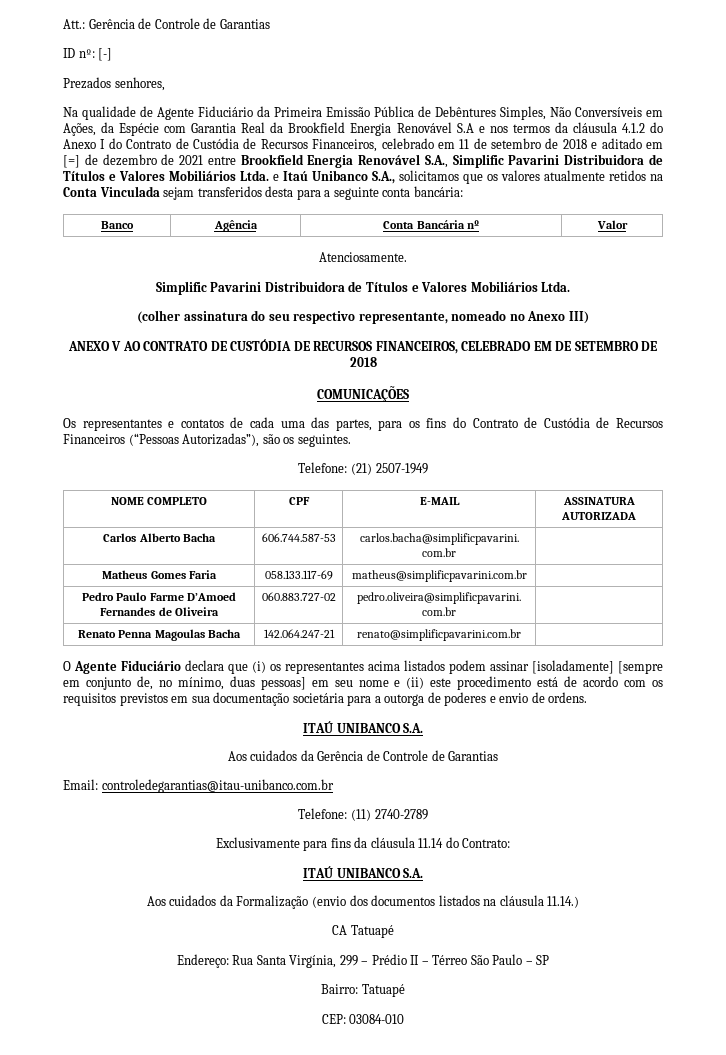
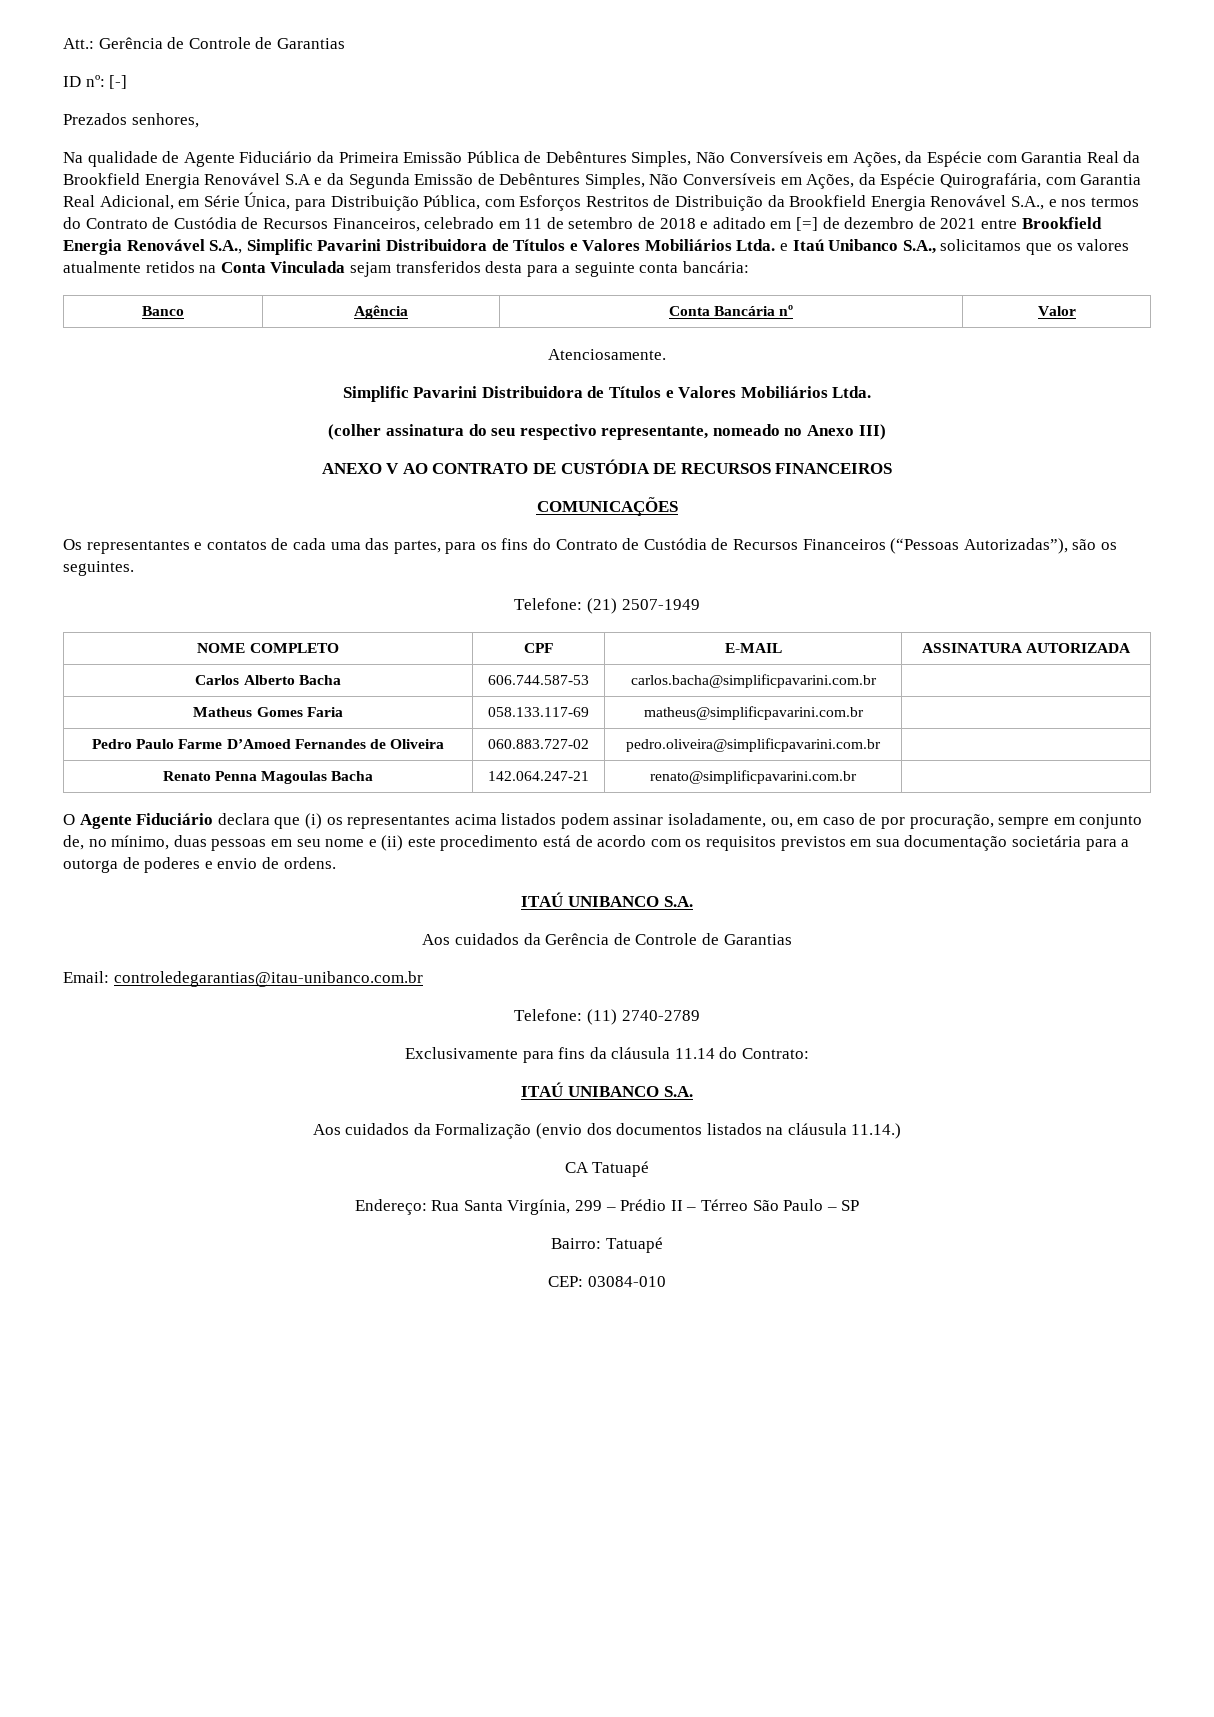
- Na qualidade de Agente Fiduciário da Primeira Emissão Pública de Debêntures Simples, Não Conversíveis em Ações, da Espécie com Garantia Real da Brookfield Energia Renovável S.A e nos termos da cláusula 4.1.2 do Anexo I do Contrato de Custódia de Recursos Financeiros, celebrado em 11 de setembro de 2018 e aditado em [=] de dezembro de 2021 entre Brookfield Energia Renovável S.A., Simplific Pavarini Distribuidora de Títulos e Valores Mobiliários Ltda. e Itaú Unibanco S.A., solicitamos que os valores atualmente retidos na Conta Vinculada sejam transferidos desta para a seguinte conta bancária:
+ Na qualidade de Agente Fiduciário da Primeira Emissão Pública de Debêntures Simples, Não Conversíveis em Ações, da Espécie com Garantia Real da Brookfield Energia Renovável S.A e da Segunda Emissão de Debêntures Simples, Não Conversíveis em Ações, da Espécie Quirografária, com Garantia Real Adicional, em Série Única, para Distribuição Pública, com Esforços Restritos de Distribuição da Brookfield Energia Renovável S.A., e nos termos do Contrato de Custódia de Recursos Financeiros, celebrado em 11 de setembro de 2018 e aditado em [=] de dezembro de 2021 entre Brookfield Energia Renovável S.A., Simplific Pavarini Distribuidora de Títulos e Valores Mobiliários Ltda. e Itaú Unibanco S.A., solicitamos que os valores atualmente retidos na Conta Vinculada sejam transferidos desta para a seguinte conta bancária:
- ANEXO V AO CONTRATO DE CUSTÓDIA DE RECURSOS FINANCEIROS, CELEBRADO EM DE SETEMBRO DE 2018
+ ANEXO V AO CONTRATO DE CUSTÓDIA DE RECURSOS FINANCEIROS
- O Agente Fiduciário declara que (i) os representantes acima listados podem assinar [isoladamente] [sempre em conjunto de, no mínimo, duas pessoas] em seu nome e (ii) este procedimento está de acordo com os requisitos previstos em sua documentação societária para a outorga de poderes e envio de ordens.
+ O Agente Fiduciário declara que (i) os representantes acima listados podem assinar isoladamente, ou, em caso de por procuração, sempre em conjunto de, no mínimo, duas pessoas em seu nome e (ii) este procedimento está de acordo com os requisitos previstos em sua documentação societária para a outorga de poderes e envio de ordens.

